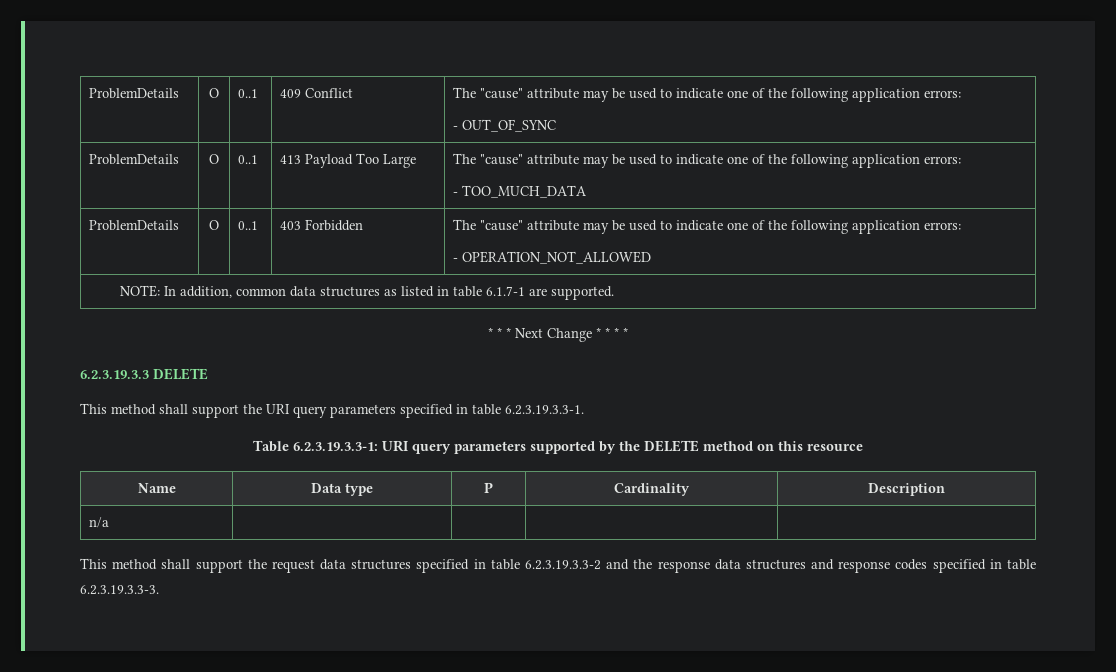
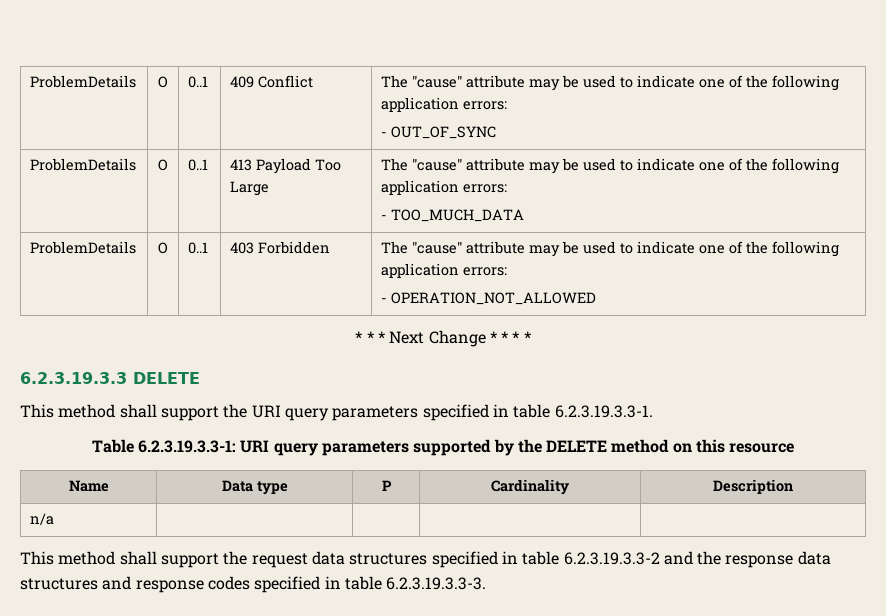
- NOTE: In addition, common data structures as listed in table 6.1.7-1 are supported.

